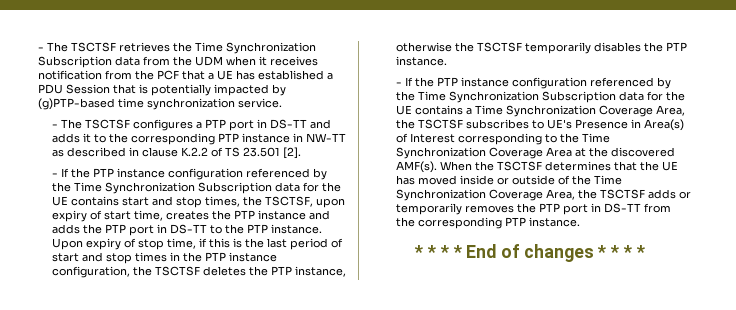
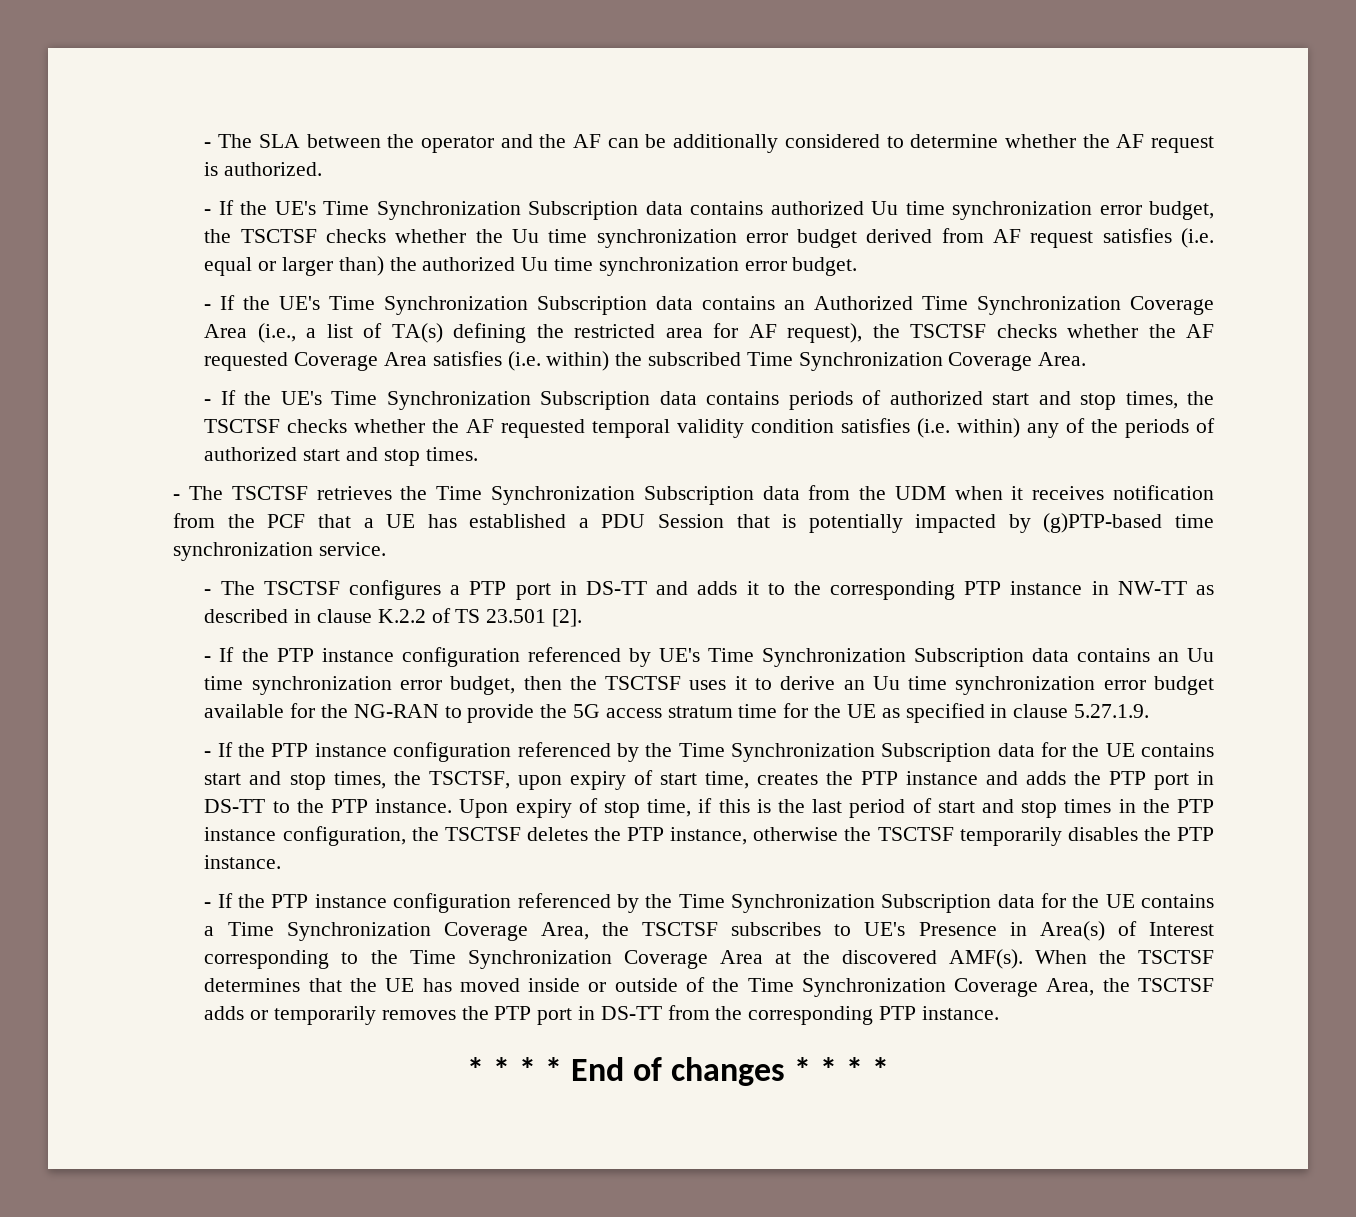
+ - The SLA between the operator and the AF can be additionally considered to determine whether the AF request is authorized.
+ - If the UE's Time Synchronization Subscription data contains authorized Uu time synchronization error budget, the TSCTSF checks whether the Uu time synchronization error budget derived from AF request satisfies (i.e. equal or larger than) the authorized Uu time synchronization error budget.
+ - If the UE's Time Synchronization Subscription data contains an Authorized Time Synchronization Coverage Area (i.e., a list of TA(s) defining the restricted area for AF request), the TSCTSF checks whether the AF requested Coverage Area satisfies (i.e. within) the subscribed Time Synchronization Coverage Area.
+ - If the UE's Time Synchronization Subscription data contains periods of authorized start and stop times, the TSCTSF checks whether the AF requested temporal validity condition satisfies (i.e. within) any of the periods of authorized start and stop times.
+ - If the PTP instance configuration referenced by UE's Time Synchronization Subscription data contains an Uu time synchronization error budget, then the TSCTSF uses it to derive an Uu time synchronization error budget available for the NG-RAN to provide the 5G access stratum time for the UE as specified in clause 5.27.1.9.

